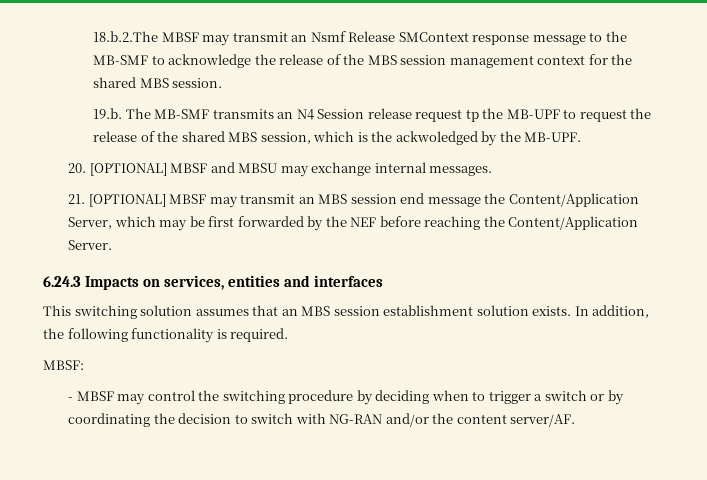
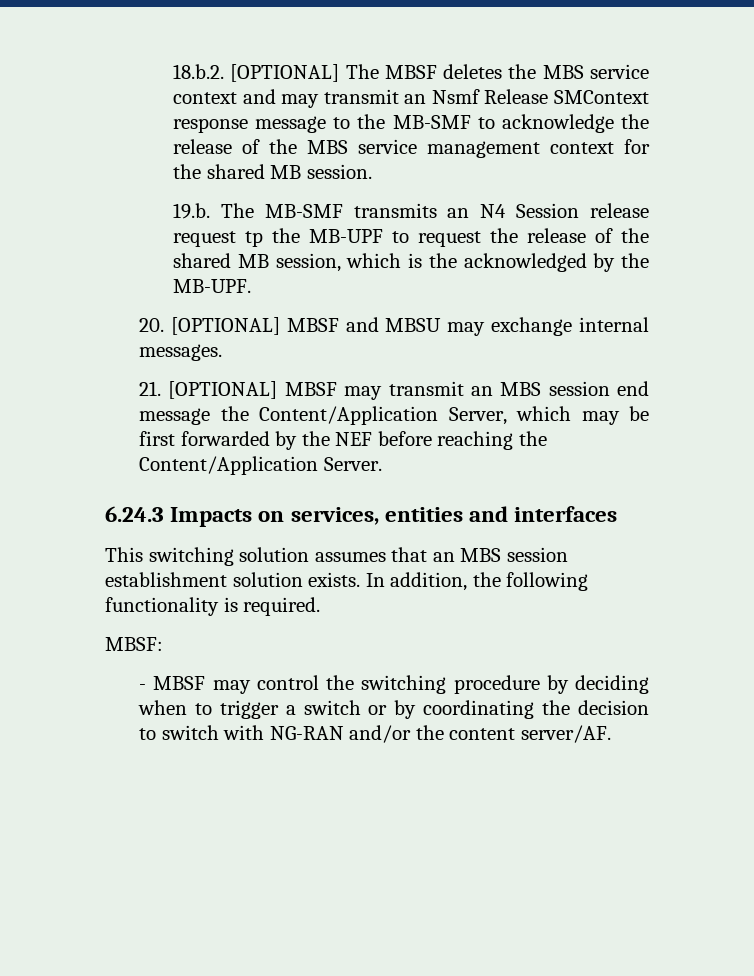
- 18.b.2.The MBSF may transmit an Nsmf Release SMContext response message to the MB-SMF to acknowledge the release of the MBS session management context for the shared MBS session.
+ 18.b.2. [OPTIONAL] The MBSF deletes the MBS service context and may transmit an Nsmf Release SMContext response message to the MB-SMF to acknowledge the release of the MBS service management context for the shared MB session.
- 19.b. The MB-SMF transmits an N4 Session release request tp the MB-UPF to request the release of the shared MBS session, which is the ackwoledged by the MB-UPF.
+ 19.b. The MB-SMF transmits an N4 Session release request tp the MB-UPF to request the release of the shared MB session, which is the acknowledged by the MB-UPF.

